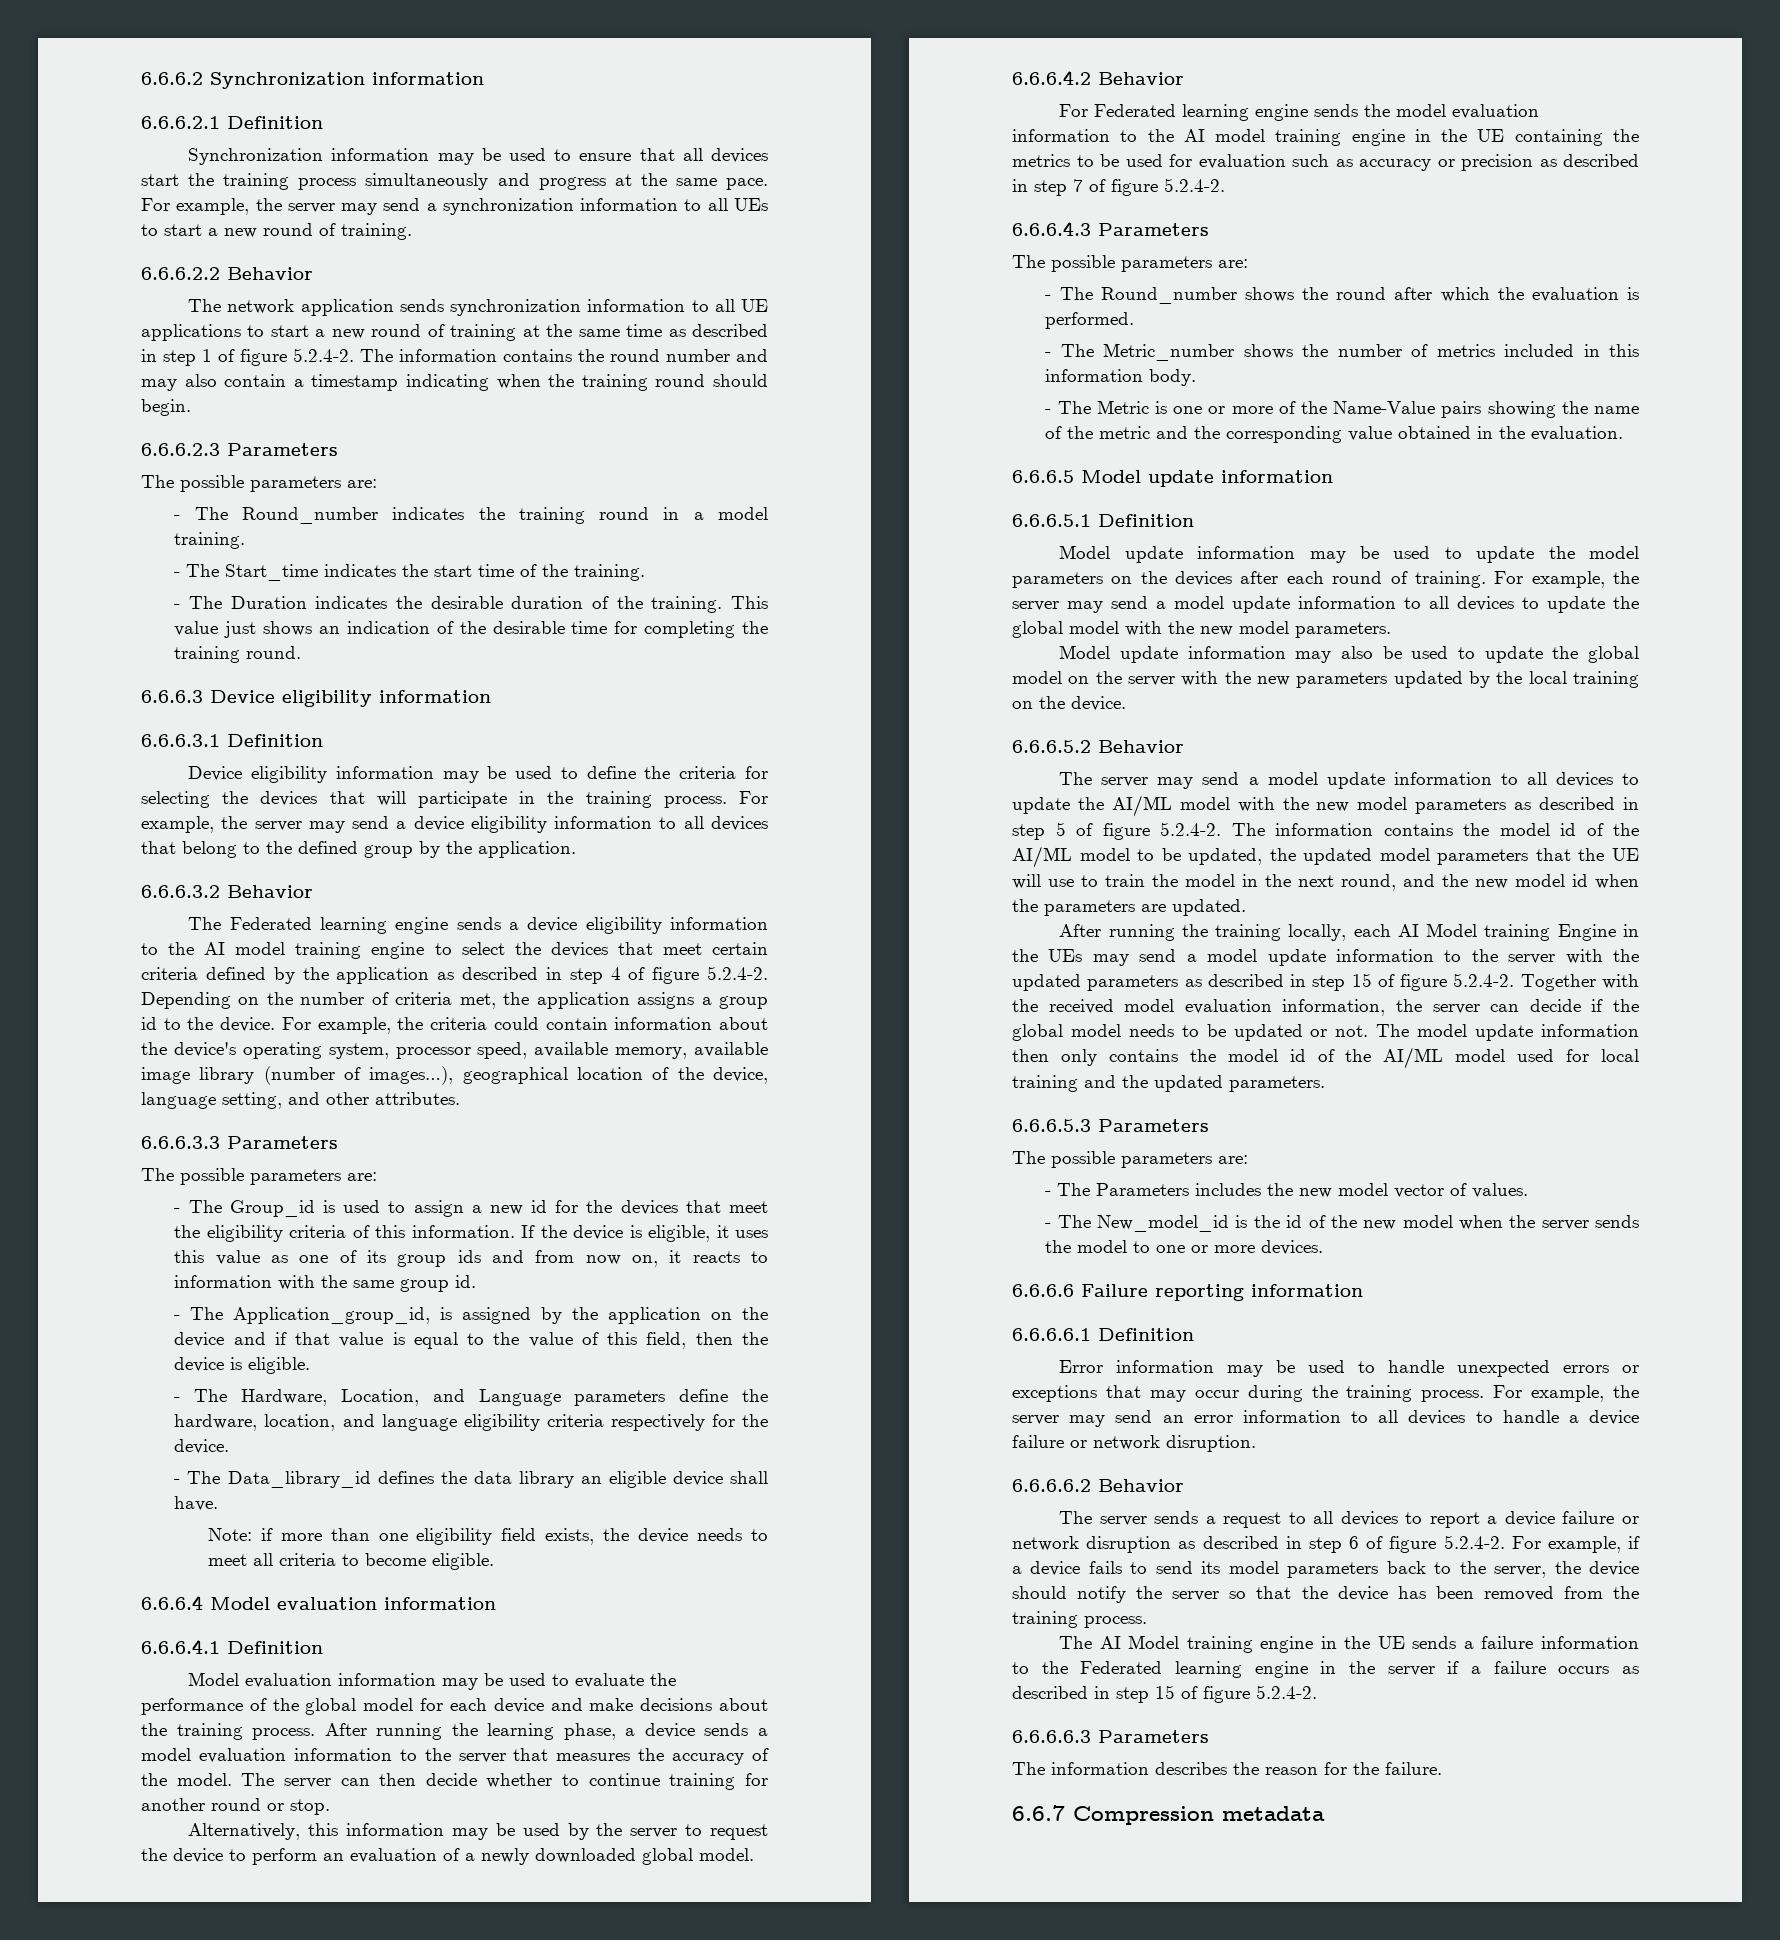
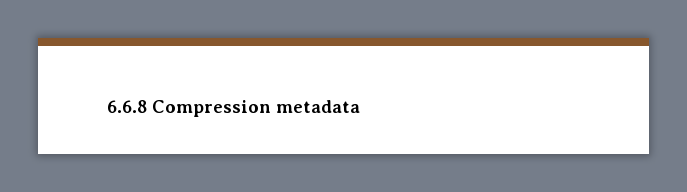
- 6.6.6.2 Synchronization information
- 6.6.6.2.1 Definition
- Synchronization information may be used to ensure that all devices start the training process simultaneously and progress at the same pace. For example, the server may send a synchronization information to all UEs to start a new round of training.
- 6.6.6.2.2 Behavior
- The network application sends synchronization information to all UE applications to start a new round of training at the same time as described in step 1 of figure 5.2.4-2. The information contains the round number and may also contain a timestamp indicating when the training round should begin.
- 6.6.6.2.3 Parameters
- The possible parameters are:
- - The Round_number indicates the training round in a model training.
- - The Start_time indicates the start time of the training.
- - The Duration indicates the desirable duration of the training. This value just shows an indication of the desirable time for completing the training round.
- 6.6.6.3 Device eligibility information
- 6.6.6.3.1 Definition
- Device eligibility information may be used to define the criteria for selecting the devices that will participate in the training process. For example, the server may send a device eligibility information to all devices that belong to the defined group by the application.
- 6.6.6.3.2 Behavior
- The Federated learning engine sends a device eligibility information to the AI model training engine to select the devices that meet certain criteria defined by the application as described in step 4 of figure 5.2.4-2. Depending on the number of criteria met, the application assigns a group id to the device. For example, the criteria could contain information about the device's operating system, processor speed, available memory, available image library (number of images…), geographical location of the device, language setting, and other attributes.
- 6.6.6.3.3 Parameters
- The possible parameters are:
- - The Group_id is used to assign a new id for the devices that meet the eligibility criteria of this information. If the device is eligible, it uses this value as one of its group ids and from now on, it reacts to information with the same group id.
- - The Application_group_id, is assigned by the application on the device and if that value is equal to the value of this field, then the device is eligible.
- - The Hardware, Location, and Language parameters define the hardware, location, and language eligibility criteria respectively for the device.
- - The Data_library_id defines the data library an eligible device shall have.
- Note: if more than one eligibility field exists, the device needs to meet all criteria to become eligible.
- 6.6.6.4 Model evaluation information
- 6.6.6.4.1 Definition
- Model evaluation information may be used to evaluate the performance of the global model for each device and make decisions about the training process. After running the learning phase, a device sends a model evaluation information to the server that measures the accuracy of the model. The server can then decide whether to continue training for another round or stop.
- Alternatively, this information may be used by the server to request the device to perform an evaluation of a newly downloaded global model.
- 6.6.6.4.2 Behavior
- For Federated learning engine sends the model evaluation information to the AI model training engine in the UE containing the metrics to be used for evaluation such as accuracy or precision as described in step 7 of figure 5.2.4-2.
- 6.6.6.4.3 Parameters
- The possible parameters are:
- - The Round_number shows the round after which the evaluation is performed.
- - The Metric_number shows the number of metrics included in this information body.
- - The Metric is one or more of the Name-Value pairs showing the name of the metric and the corresponding value obtained in the evaluation.
- 6.6.6.5 Model update information
- 6.6.6.5.1 Definition
- Model update information may be used to update the model parameters on the devices after each round of training. For example, the server may send a model update information to all devices to update the global model with the new model parameters.
- Model update information may also be used to update the global model on the server with the new parameters updated by the local training on the device.
- 6.6.6.5.2 Behavior
- The server may send a model update information to all devices to update the AI/ML model with the new model parameters as described in step 5 of figure 5.2.4-2. The information contains the model id of the AI/ML model to be updated, the updated model parameters that the UE will use to train the model in the next round, and the new model id when the parameters are updated.
- After running the training locally, each AI Model training Engine in the UEs may send a model update information to the server with the updated parameters as described in step 15 of figure 5.2.4-2. Together with the received model evaluation information, the server can decide if the global model needs to be updated or not. The model update information then only contains the model id of the AI/ML model used for local training and the updated parameters.
- 6.6.6.5.3 Parameters
- The possible parameters are:
- - The Parameters includes the new model vector of values.
- - The New_model_id is the id of the new model when the server sends the model to one or more devices.
- 6.6.6.6 Failure reporting information
- 6.6.6.6.1 Definition
- Error information may be used to handle unexpected errors or exceptions that may occur during the training process. For example, the server may send an error information to all devices to handle a device failure or network disruption.
- 6.6.6.6.2 Behavior
- The server sends a request to all devices to report a device failure or network disruption as described in step 6 of figure 5.2.4-2. For example, if a device fails to send its model parameters back to the server, the device should notify the server so that the device has been removed from the training process.
- The AI Model training engine in the UE sends a failure information to the Federated learning engine in the server if a failure occurs as described in step 15 of figure 5.2.4-2.
- 6.6.6.6.3 Parameters
- The information describes the reason for the failure.
- 6.6.7 Compression metadata
+ 6.6.8 Compression metadata

